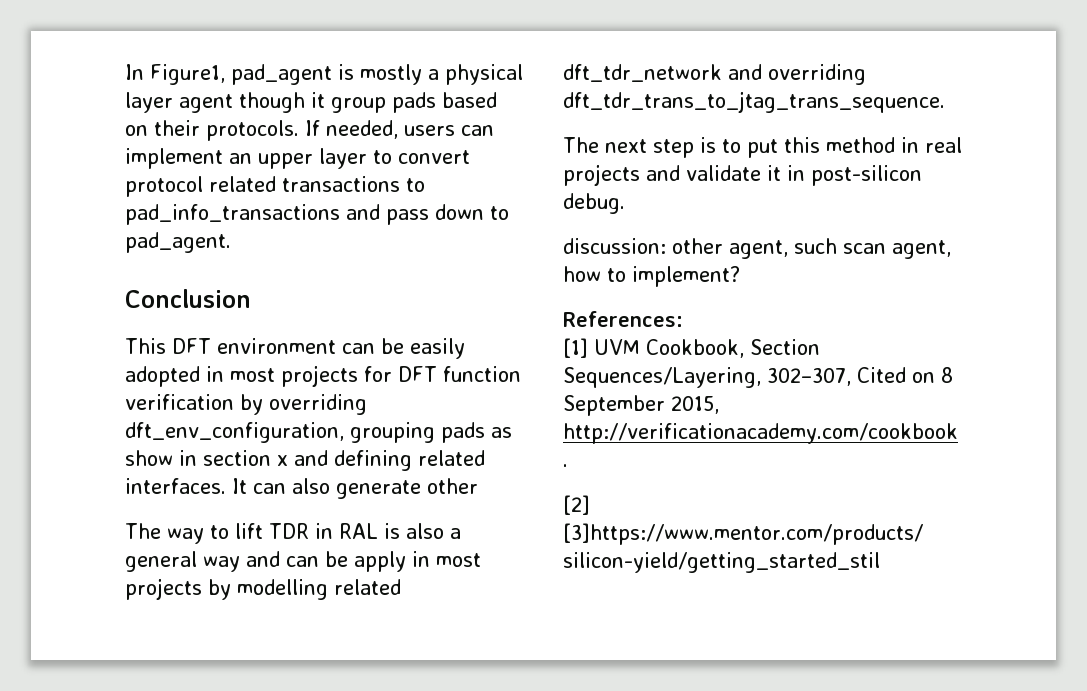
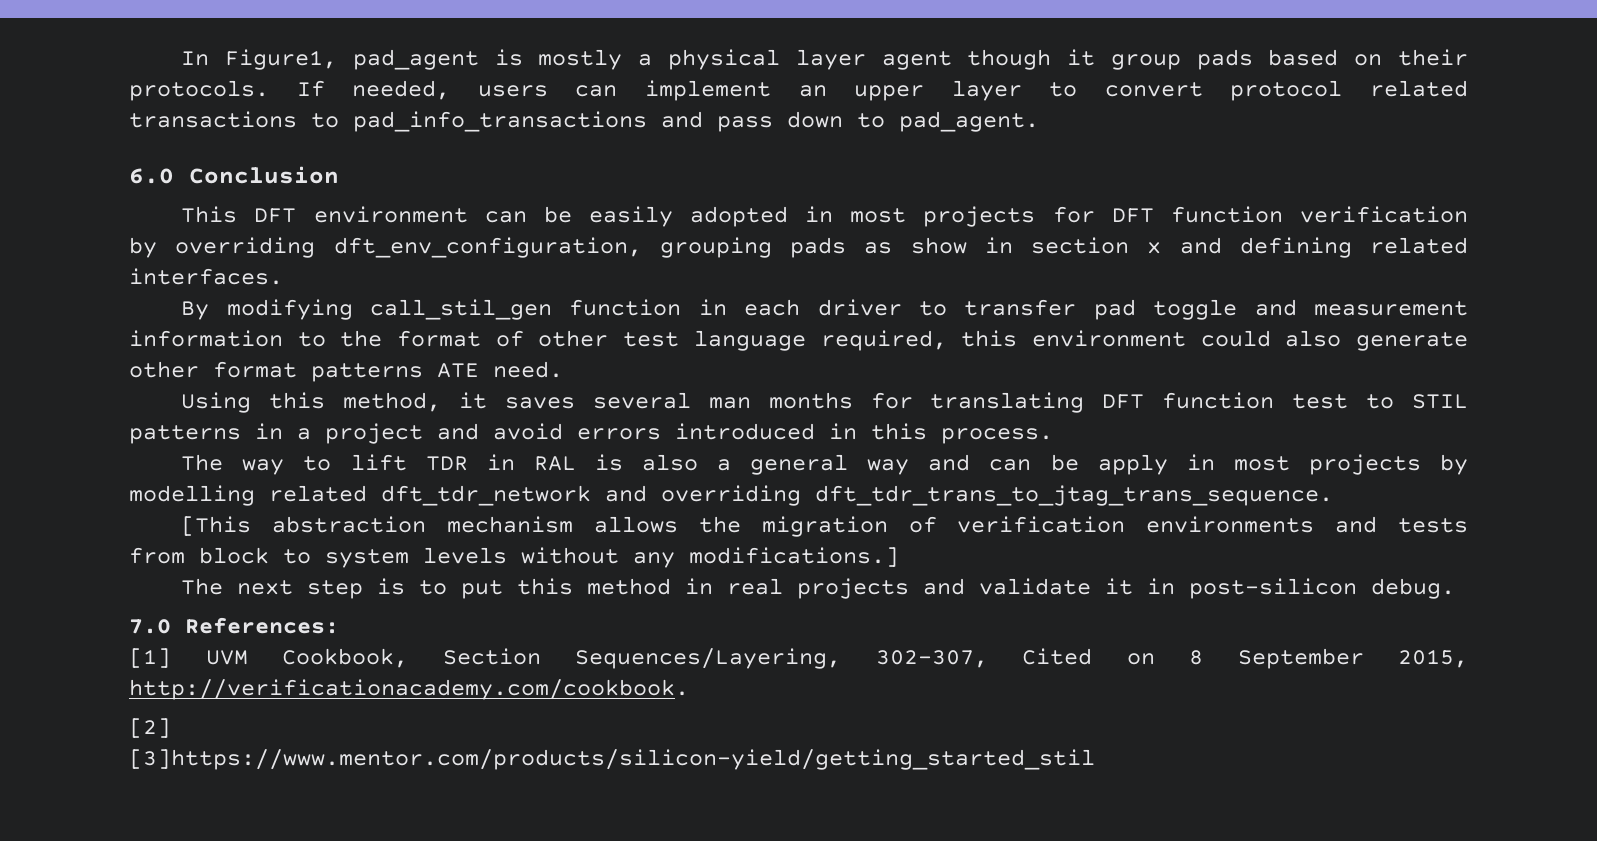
- Conclusion
+ 6.0 Conclusion
- This DFT environment can be easily adopted in most projects for DFT function verification by overriding dft_env_configuration, grouping pads as show in section x and defining related interfaces. It can also generate other
+ This DFT environment can be easily adopted in most projects for DFT function verification by overriding dft_env_configuration, grouping pads as show in section x and defining related interfaces.
+ By modifying call_stil_gen function in each driver to transfer pad toggle and measurement information to the format of other test language required, this environment could also generate other format patterns ATE need.
+ Using this method, it saves several man months for translating DFT function test to STIL patterns in a project and avoid errors introduced in this process.
+ [This abstraction mechanism allows the migration of verification environments and tests from block to system levels without any modifications.]
- discussion: other agent, such scan agent, how to implement?
- References:
+ 7.0 References:

